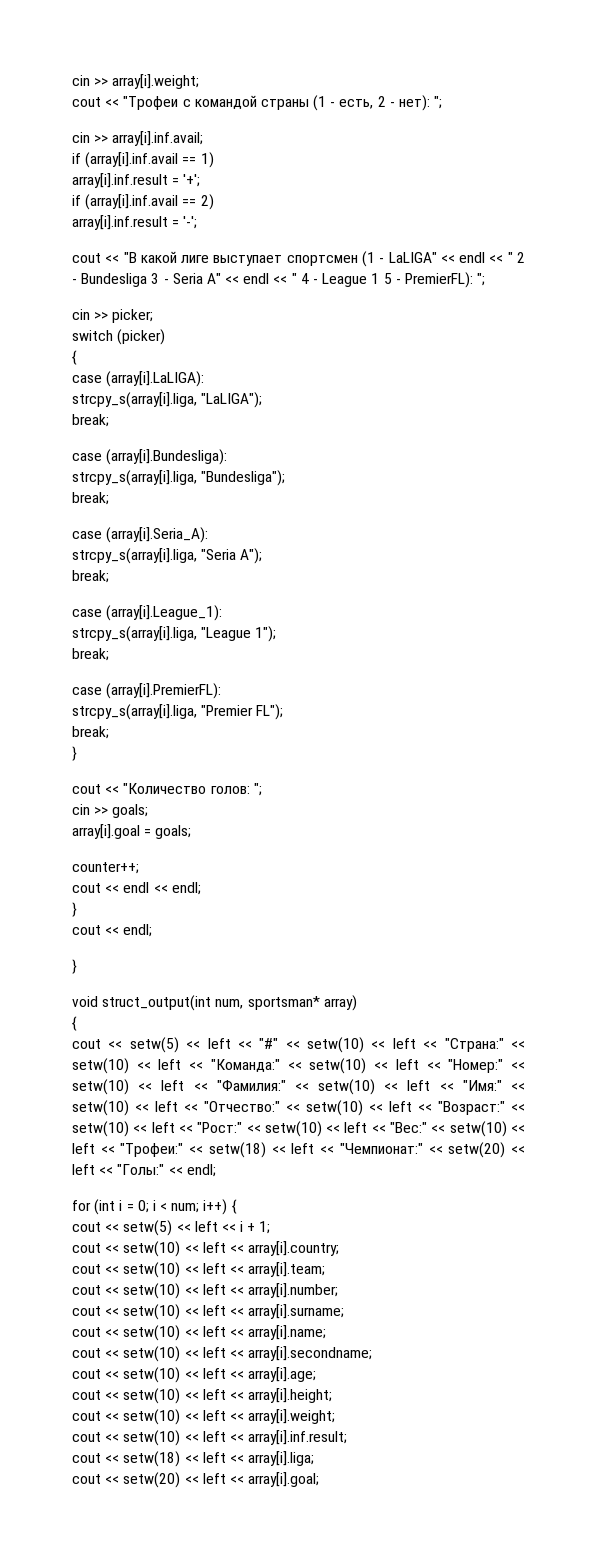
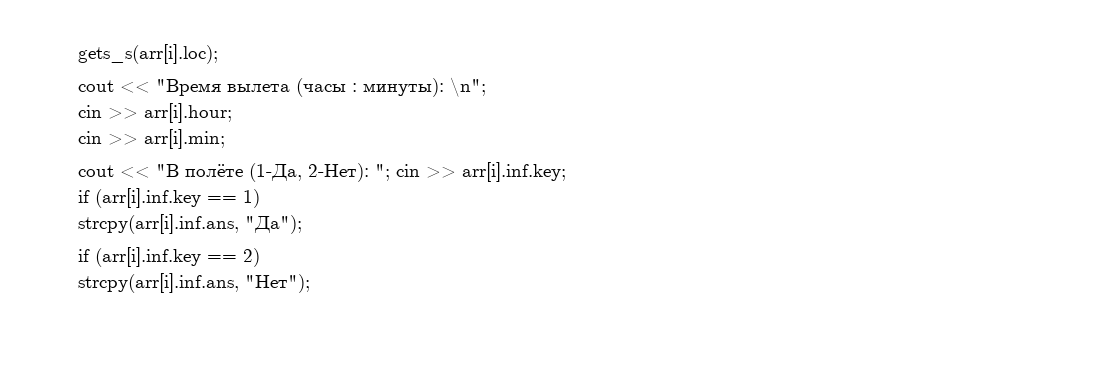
- cin >> array[i].weight;
- cout << "Трофеи с командой страны (1 - eсть, 2 - нет): ";
- cin >> array[i].inf.avail;
- if (array[i].inf.avail == 1)
- array[i].inf.result = '+';
- if (array[i].inf.avail == 2)
- array[i].inf.result = '-';
- cout << "В какой лиге выступает спортсмен (1 - LaLIGA" << endl << " 2 - Bundesliga 3 - Seria A" << endl << " 4 - League 1 5 - PremierFL): ";
- cin >> picker;
- switch (picker)
- {
- case (array[i].LaLIGA):
- strcpy_s(array[i].liga, "LaLIGA");
- break;
- case (array[i].Bundesliga):
- strcpy_s(array[i].liga, "Bundesliga");
- break;
- case (array[i].Seria_A):
- strcpy_s(array[i].liga, "Seria A");
- break;
- case (array[i].League_1):
- strcpy_s(array[i].liga, "League 1");
- break;
- case (array[i].PremierFL):
- strcpy_s(array[i].liga, "Premier FL");
- break;
- }
- cout << "Количество голов: ";
- cin >> goals;
- array[i].goal = goals;
- counter++;
- cout << endl << endl;
- }
- cout << endl;
- }
- void struct_output(int num, sportsman* array)
- {
- cout << setw(5) << left << "#" << setw(10) << left << "Cтрана:" << setw(10) << left << "Команда:" << setw(10) << left << "Номер:" << setw(10) << left << "Фамилия:" << setw(10) << left << "Имя:" << setw(10) << left << "Отчество:" << setw(10) << left << "Возраст:" << setw(10) << left << "Рост:" << setw(10) << left << "Вес:" << setw(10) << left << "Трофеи:" << setw(18) << left << "Чемпионат:" << setw(20) << left << "Голы:" << endl;
- for (int i = 0; i < num; i++) {
- cout << setw(5) << left << i + 1;
- cout << setw(10) << left << array[i].country;
- cout << setw(10) << left << array[i].team;
- cout << setw(10) << left << array[i].number;
- cout << setw(10) << left << array[i].surname;
- cout << setw(10) << left << array[i].name;
- cout << setw(10) << left << array[i].secondname;
- cout << setw(10) << left << array[i].age;
- cout << setw(10) << left << array[i].height;
- cout << setw(10) << left << array[i].weight;
- cout << setw(10) << left << array[i].inf.result;
- cout << setw(18) << left << array[i].liga;
- cout << setw(20) << left << array[i].goal;
+ gets_s(arr[i].loc);
+ cout << "Время вылета (часы : минуты): \n";
+ cin >> arr[i].hour;
+ cin >> arr[i].min;
+ cout << "В полёте (1-Да, 2-Нет): "; cin >> arr[i].inf.key;
+ if (arr[i].inf.key == 1)
+ strcpy(arr[i].inf.ans, "Да");
+ if (arr[i].inf.key == 2)
+ strcpy(arr[i].inf.ans, "Нет");

